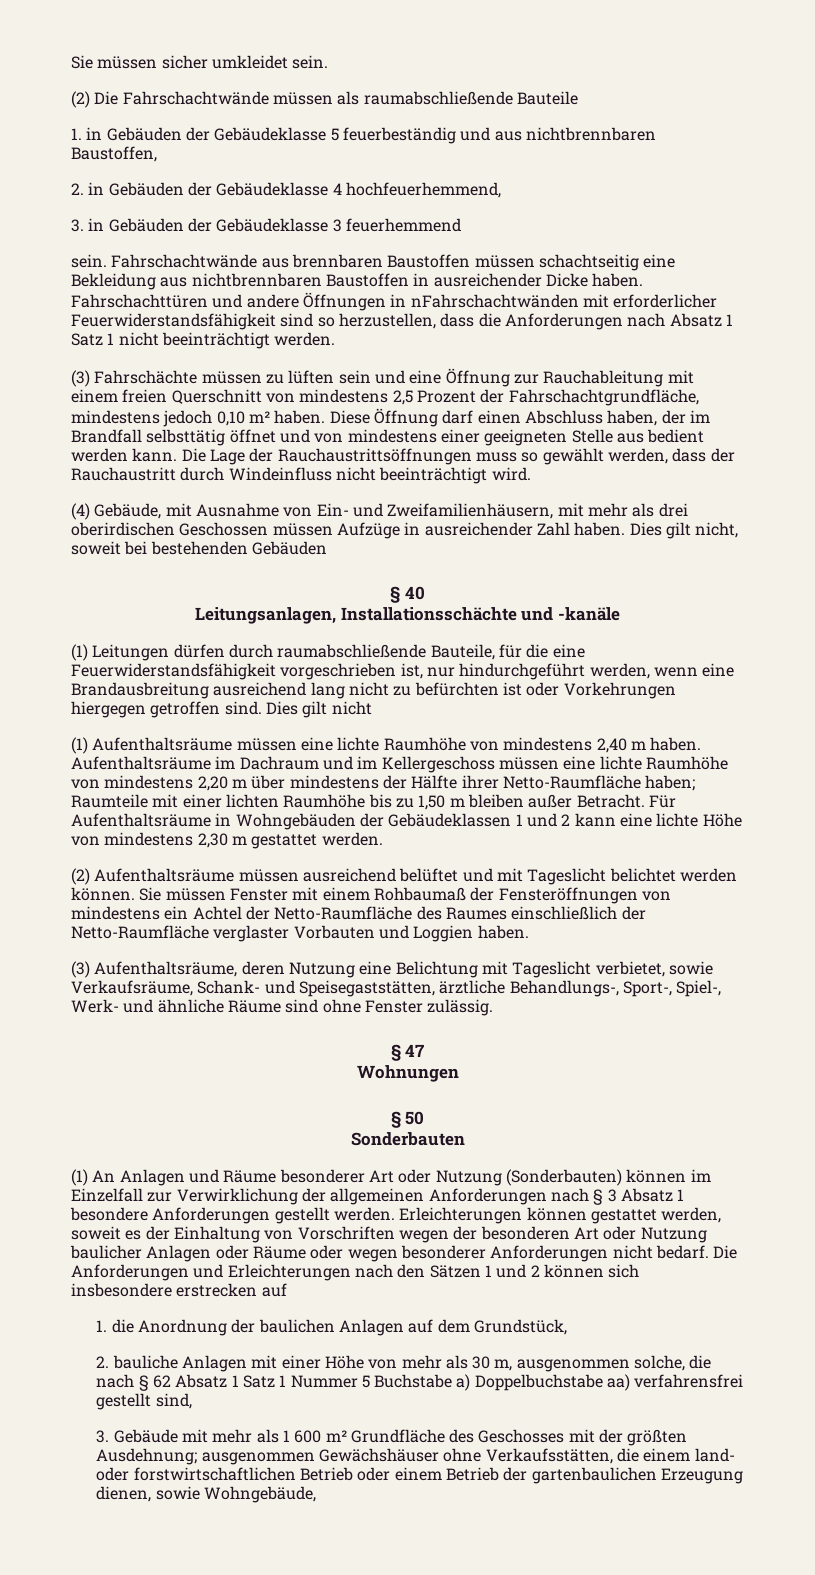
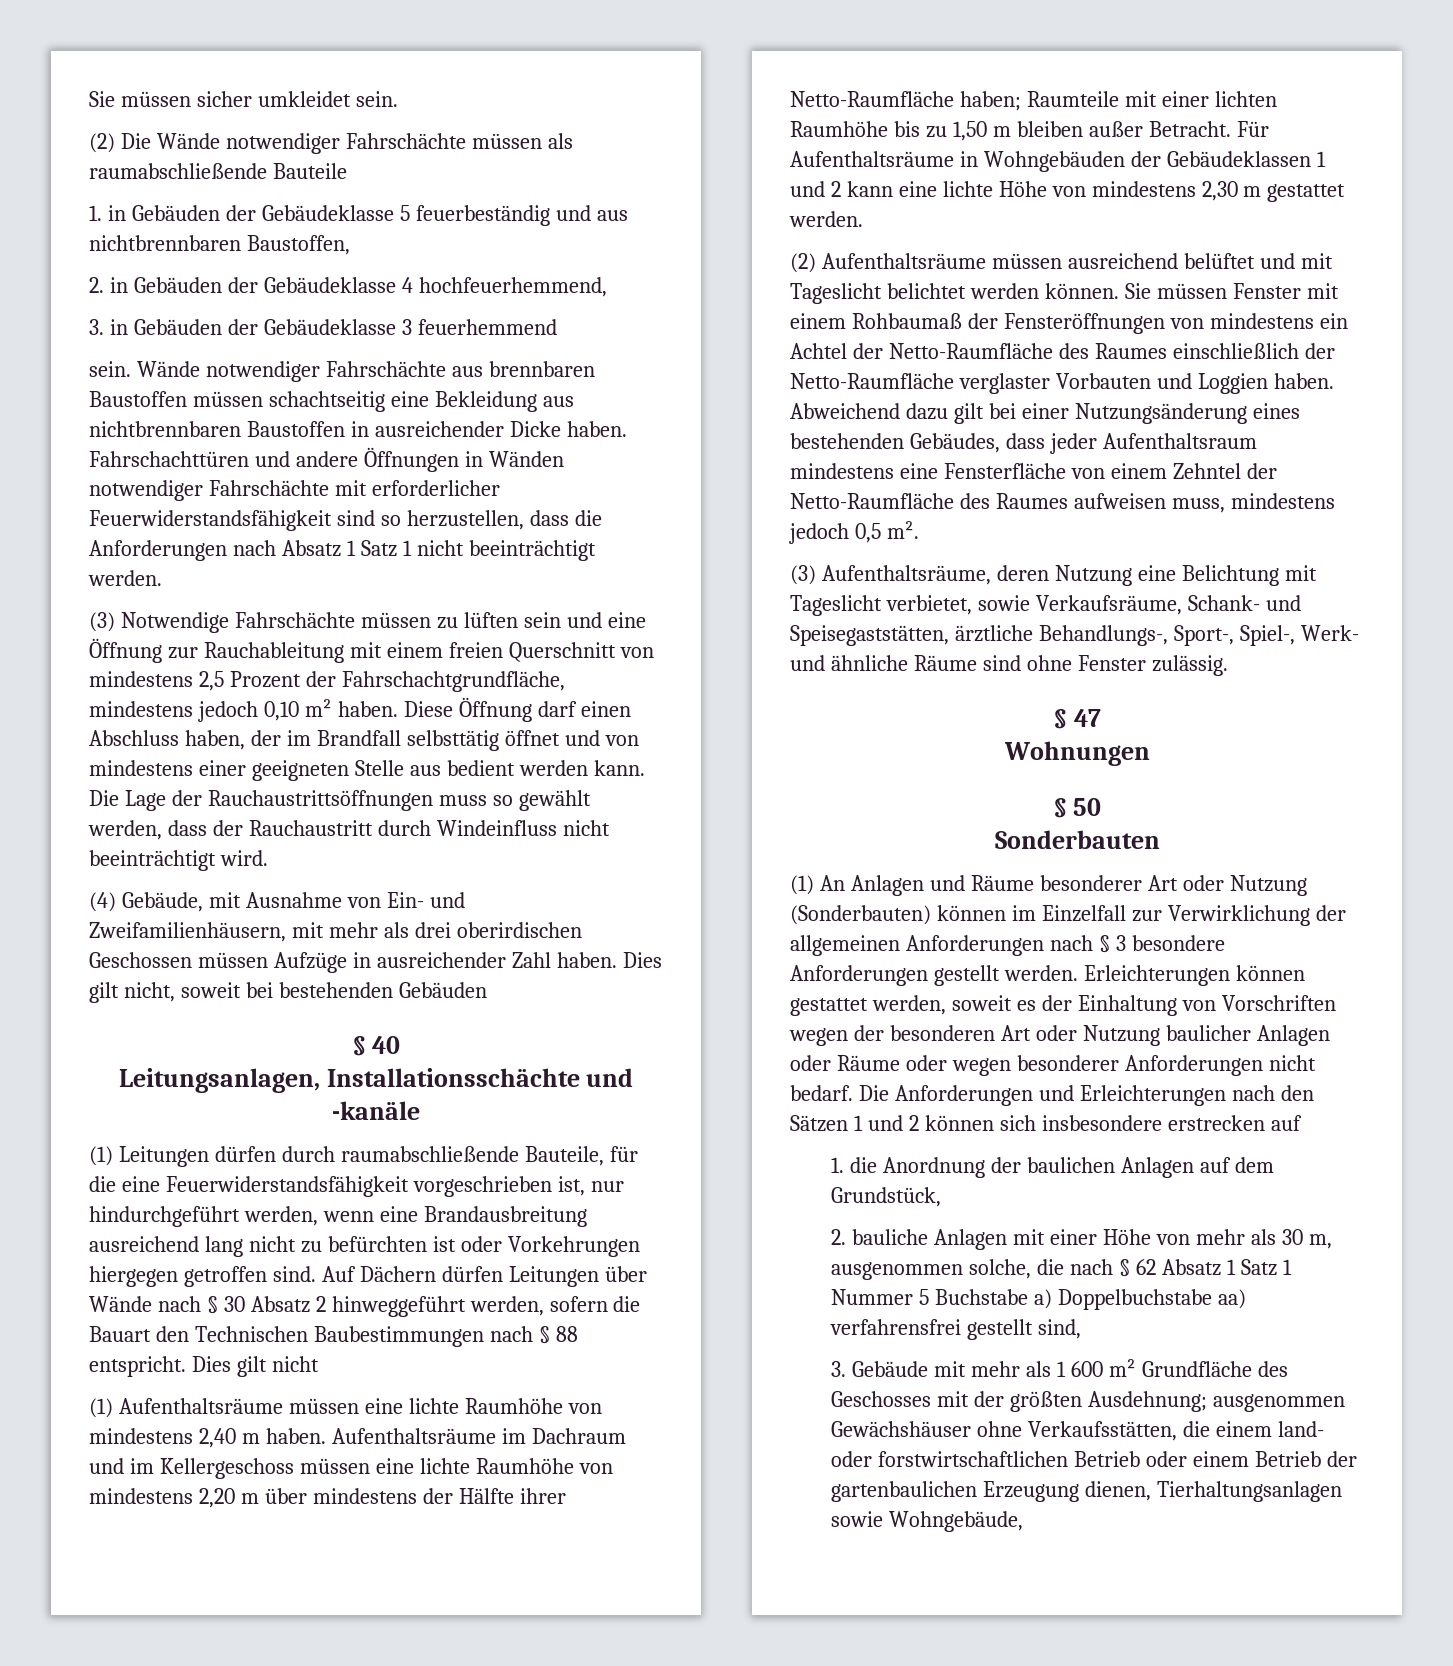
- (2) Die Fahrschachtwände müssen als raumabschließende Bauteile
+ (2) Die Wände notwendiger Fahrschächte müssen als raumabschließende Bauteile
- Fahrschachtwände aus brennbaren Baustoffen müssen schachtseitig eine Bekleidung aus nichtbrennbaren Baustoffen in ausreichender Dicke haben.
+ Wände notwendiger Fahrschächte aus brennbaren Baustoffen müssen schachtseitig eine Bekleidung aus nichtbrennbaren Baustoffen in ausreichender Dicke haben.
- Fahrschachttüren und andere Öffnungen in nFahrschachtwänden mit erforderlicher Feuerwiderstandsfähigkeit sind so herzustellen, dass die Anforderungen nach Absatz 1 Satz 1 nicht beeinträchtigt werden.
+ Fahrschachttüren und andere Öffnungen in Wänden notwendiger Fahrschächte mit erforderlicher Feuerwiderstandsfähigkeit sind so herzustellen, dass die Anforderungen nach Absatz 1 Satz 1 nicht beeinträchtigt werden.
- (3) Fahrschächte müssen zu lüften sein und eine Öffnung zur Rauchableitung mit einem freien Querschnitt von mindestens 2,5 Prozent der Fahrschachtgrundfläche, mindestens jedoch 0,10 m² haben.
+ (3) Notwendige Fahrschächte müssen zu lüften sein und eine Öffnung zur Rauchableitung mit einem freien Querschnitt von mindestens 2,5 Prozent der Fahrschachtgrundfläche, mindestens jedoch 0,10 m² haben.
+ Auf Dächern dürfen Leitungen über Wände nach § 30 Absatz 2 hinweggeführt werden, sofern die Bauart den Technischen Baubestimmungen nach § 88 entspricht.
+ Abweichend dazu gilt bei einer Nutzungsänderung eines bestehenden Gebäudes, dass jeder Aufenthaltsraum mindestens eine Fensterfläche von einem Zehntel der Netto-Raumfläche des Raumes aufweisen muss, mindestens jedoch 0,5 m².
- (1) An Anlagen und Räume besonderer Art oder Nutzung (Sonderbauten) können im Einzelfall zur Verwirklichung der allgemeinen Anforderungen nach § 3 Absatz 1 besondere Anforderungen gestellt werden.
+ (1) An Anlagen und Räume besonderer Art oder Nutzung (Sonderbauten) können im Einzelfall zur Verwirklichung der allgemeinen Anforderungen nach § 3 besondere Anforderungen gestellt werden.
- 3. Gebäude mit mehr als 1 600 m² Grundfläche des Geschosses mit der größten Ausdehnung; ausgenommen Gewächshäuser ohne Verkaufsstätten, die einem land- oder forstwirtschaftlichen Betrieb oder einem Betrieb der gartenbaulichen Erzeugung dienen, sowie Wohngebäude,
+ 3. Gebäude mit mehr als 1 600 m² Grundfläche des Geschosses mit der größten Ausdehnung; ausgenommen Gewächshäuser ohne Verkaufsstätten, die einem land- oder forstwirtschaftlichen Betrieb oder einem Betrieb der gartenbaulichen Erzeugung dienen, Tierhaltungsanlagen sowie Wohngebäude,

